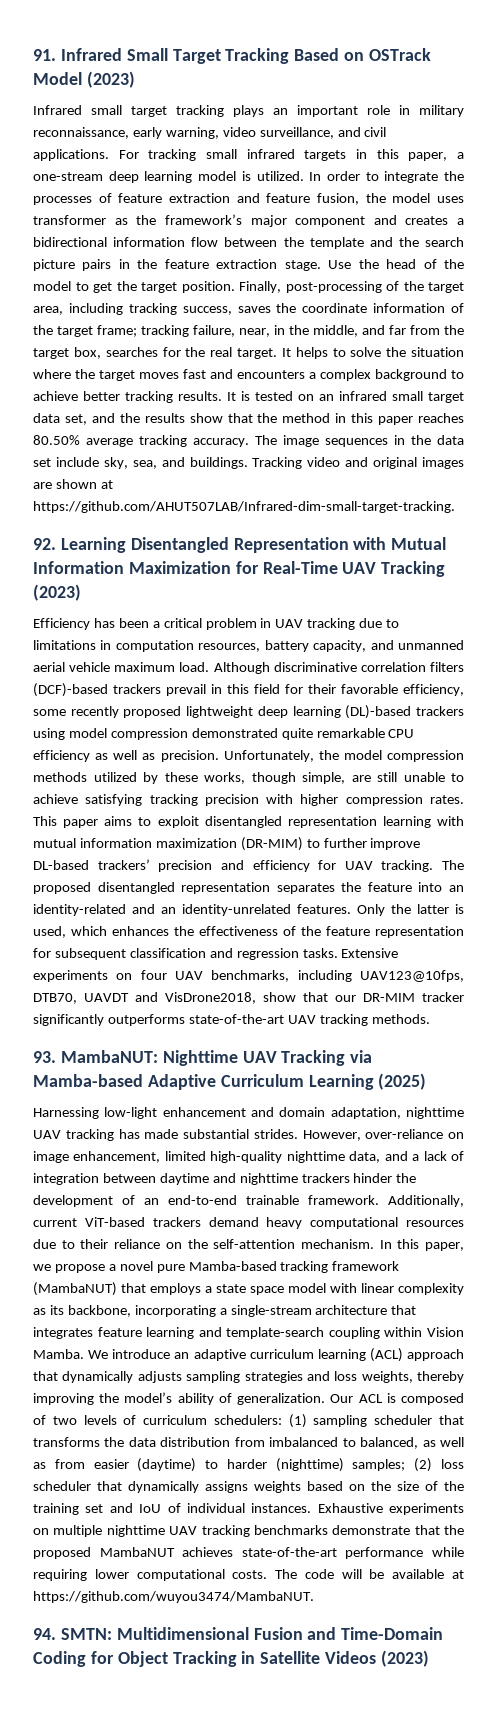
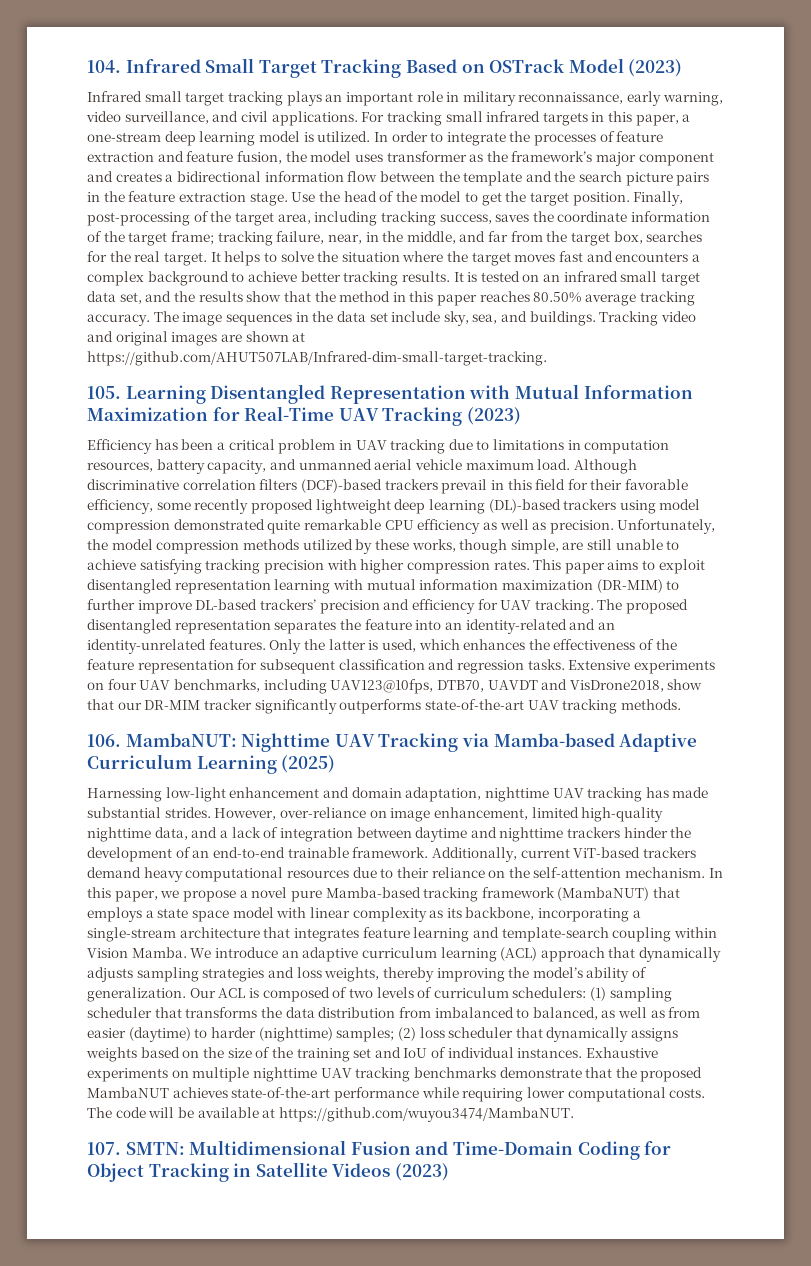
- 91. Infrared Small Target Tracking Based on OSTrack Model (2023)
+ 104. Infrared Small Target Tracking Based on OSTrack Model (2023)
- 92. Learning Disentangled Representation with Mutual Information Maximization for Real-Time UAV Tracking (2023)
+ 105. Learning Disentangled Representation with Mutual Information Maximization for Real-Time UAV Tracking (2023)
- 93. MambaNUT: Nighttime UAV Tracking via Mamba-based Adaptive Curriculum Learning (2025)
+ 106. MambaNUT: Nighttime UAV Tracking via Mamba-based Adaptive Curriculum Learning (2025)
- 94. SMTN: Multidimensional Fusion and Time-Domain Coding for Object Tracking in Satellite Videos (2023)
+ 107. SMTN: Multidimensional Fusion and Time-Domain Coding for Object Tracking in Satellite Videos (2023)

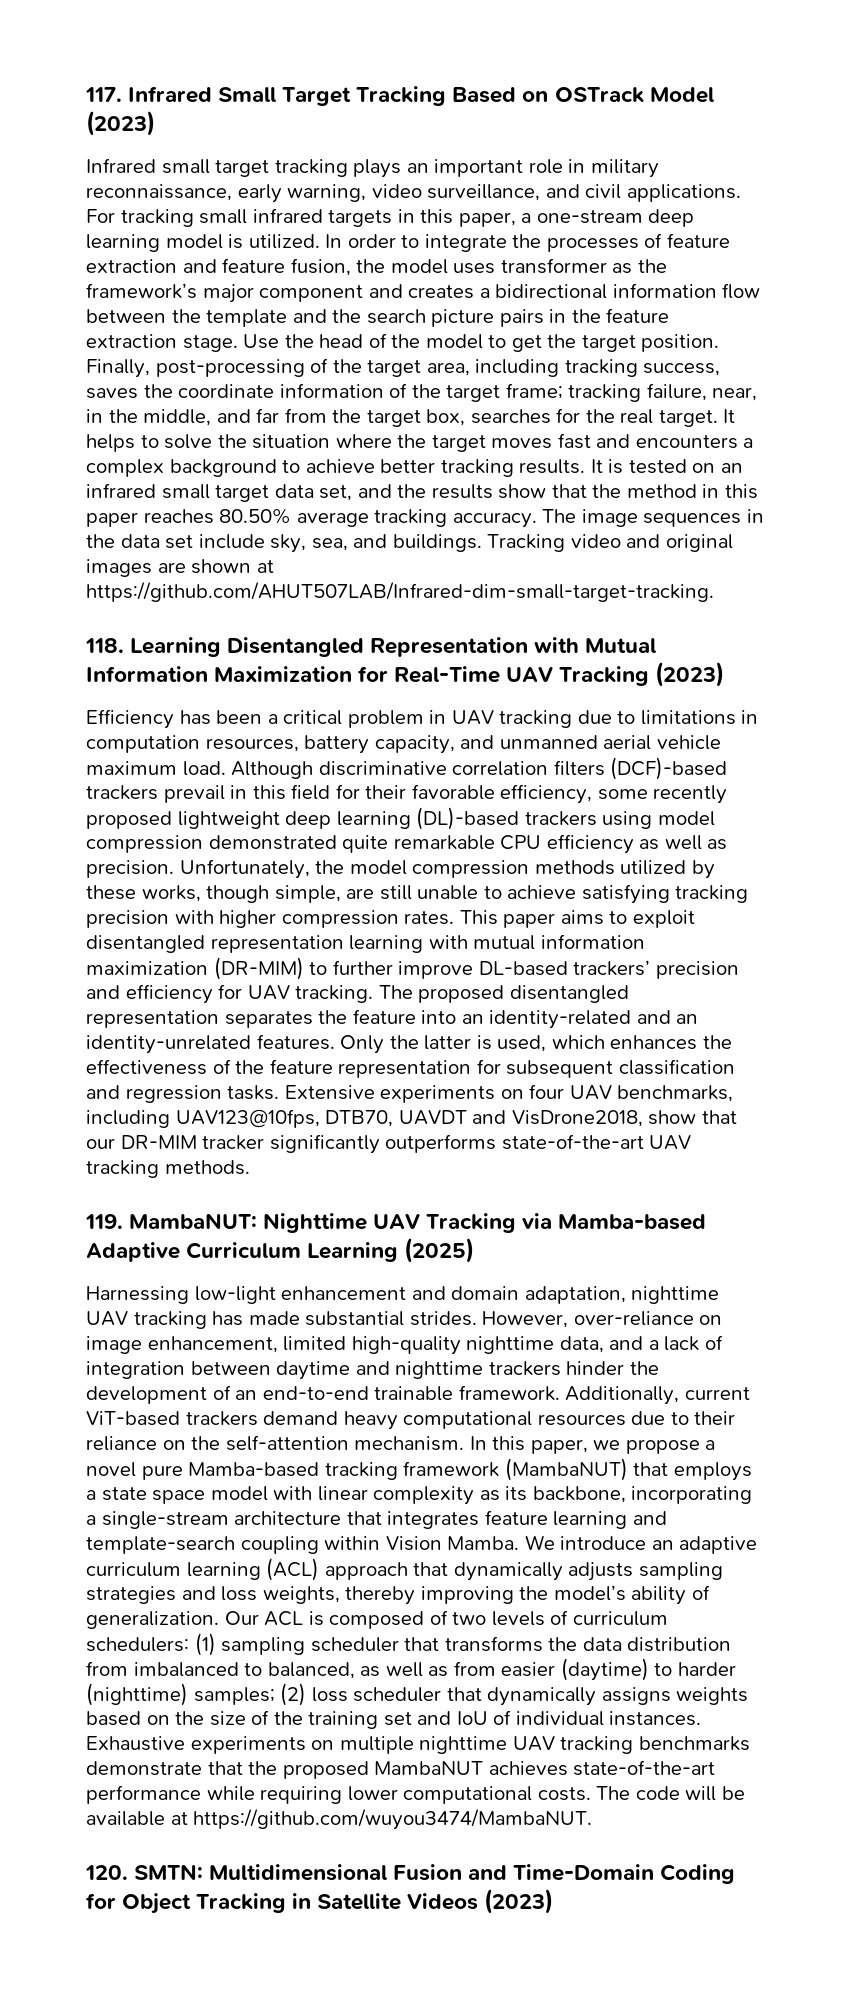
- 104. Infrared Small Target Tracking Based on OSTrack Model (2023)
+ 117. Infrared Small Target Tracking Based on OSTrack Model (2023)
- 105. Learning Disentangled Representation with Mutual Information Maximization for Real-Time UAV Tracking (2023)
+ 118. Learning Disentangled Representation with Mutual Information Maximization for Real-Time UAV Tracking (2023)
- 106. MambaNUT: Nighttime UAV Tracking via Mamba-based Adaptive Curriculum Learning (2025)
+ 119. MambaNUT: Nighttime UAV Tracking via Mamba-based Adaptive Curriculum Learning (2025)
- 107. SMTN: Multidimensional Fusion and Time-Domain Coding for Object Tracking in Satellite Videos (2023)
+ 120. SMTN: Multidimensional Fusion and Time-Domain Coding for Object Tracking in Satellite Videos (2023)

